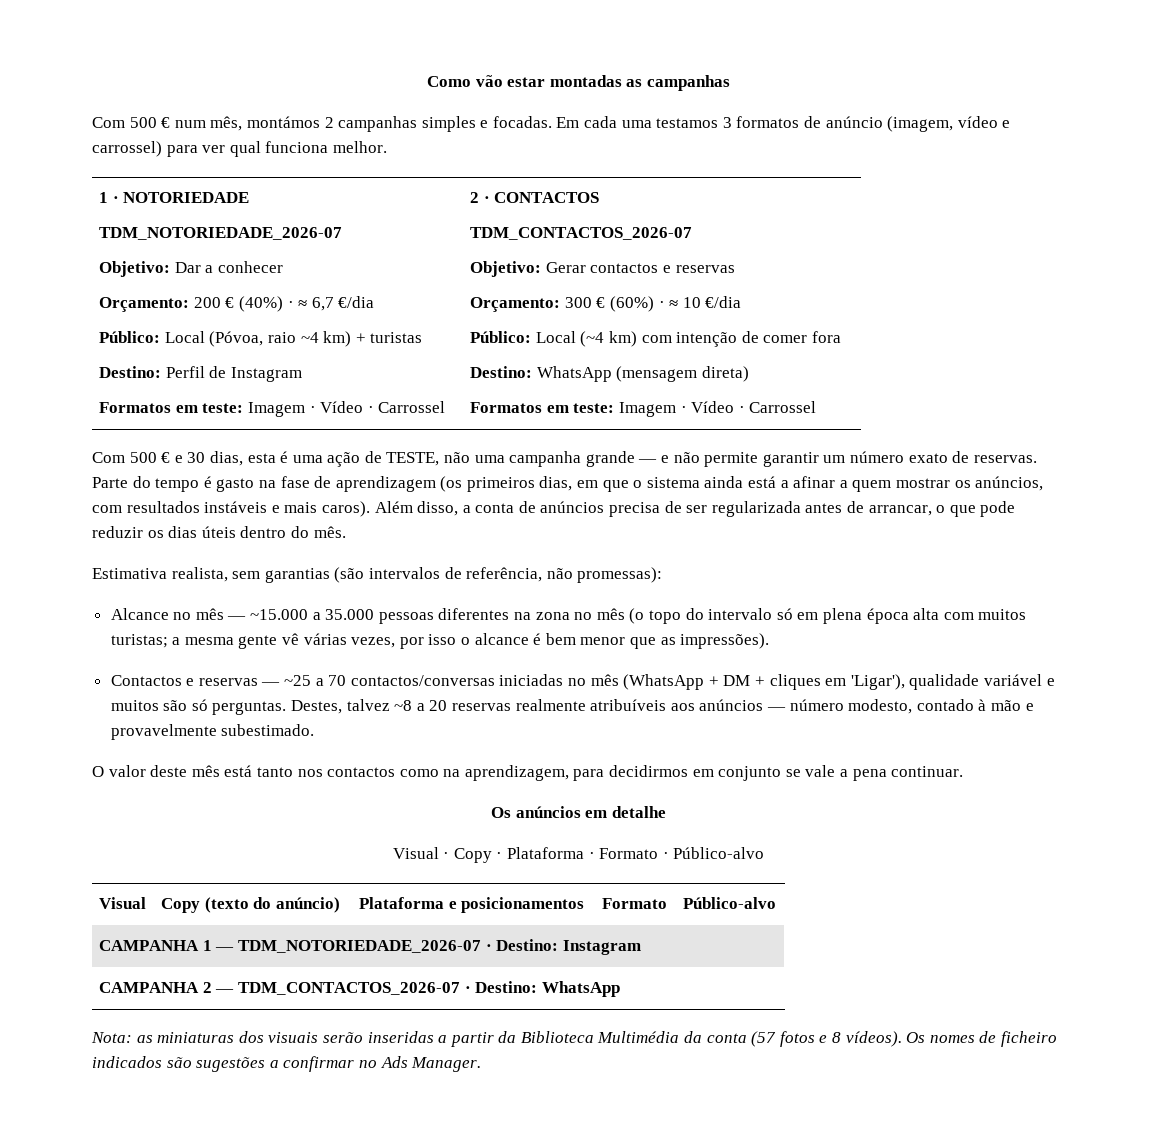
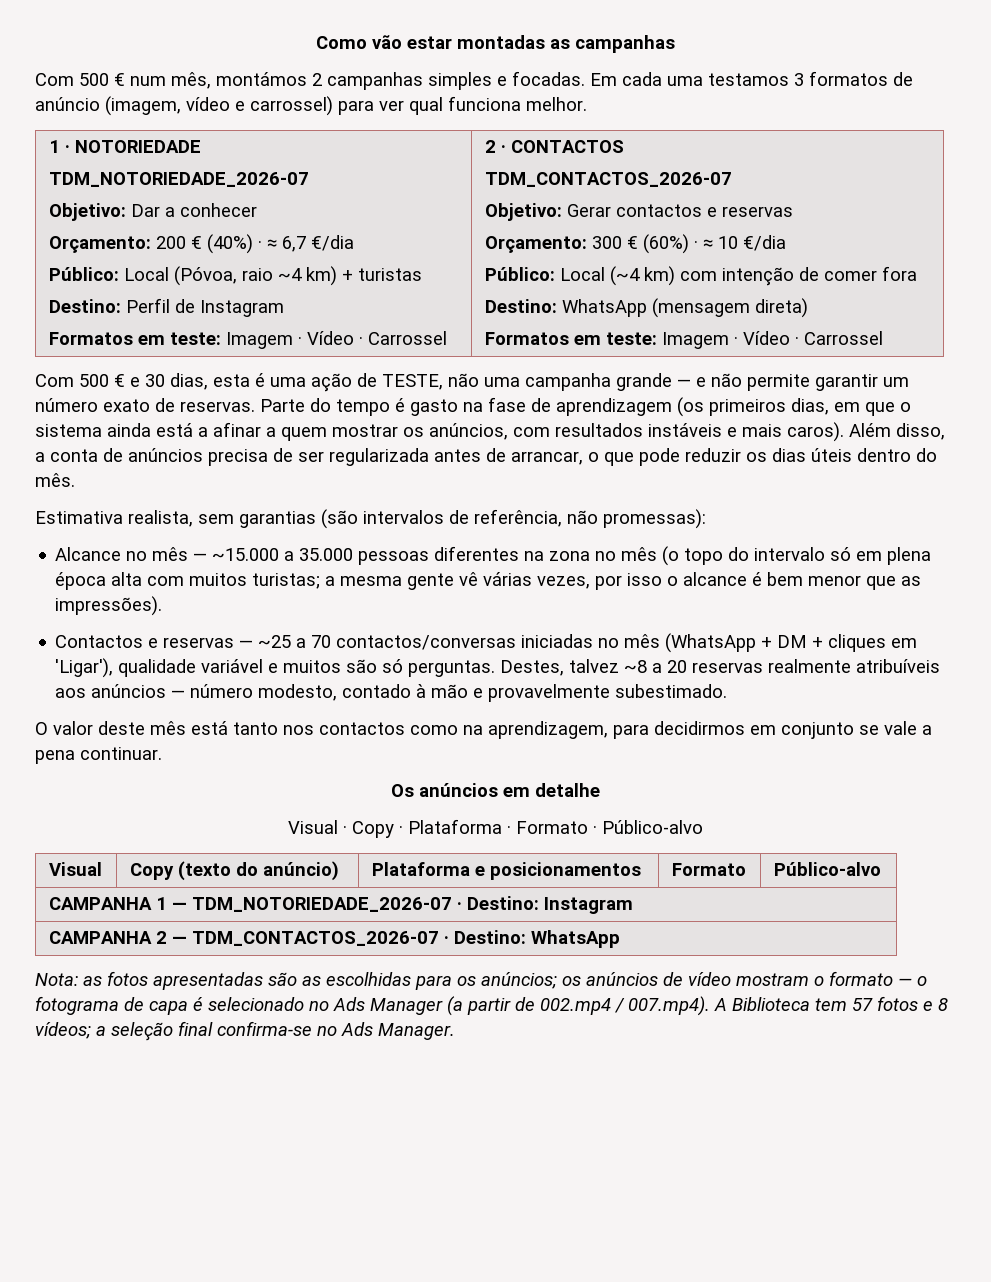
- Nota: as miniaturas dos visuais serão inseridas a partir da Biblioteca Multimédia da conta (57 fotos e 8 vídeos). Os nomes de ficheiro indicados são sugestões a confirmar no Ads Manager.
+ Nota: as fotos apresentadas são as escolhidas para os anúncios; os anúncios de vídeo mostram o formato — o fotograma de capa é selecionado no Ads Manager (a partir de 002.mp4 / 007.mp4). A Biblioteca tem 57 fotos e 8 vídeos; a seleção final confirma-se no Ads Manager.

